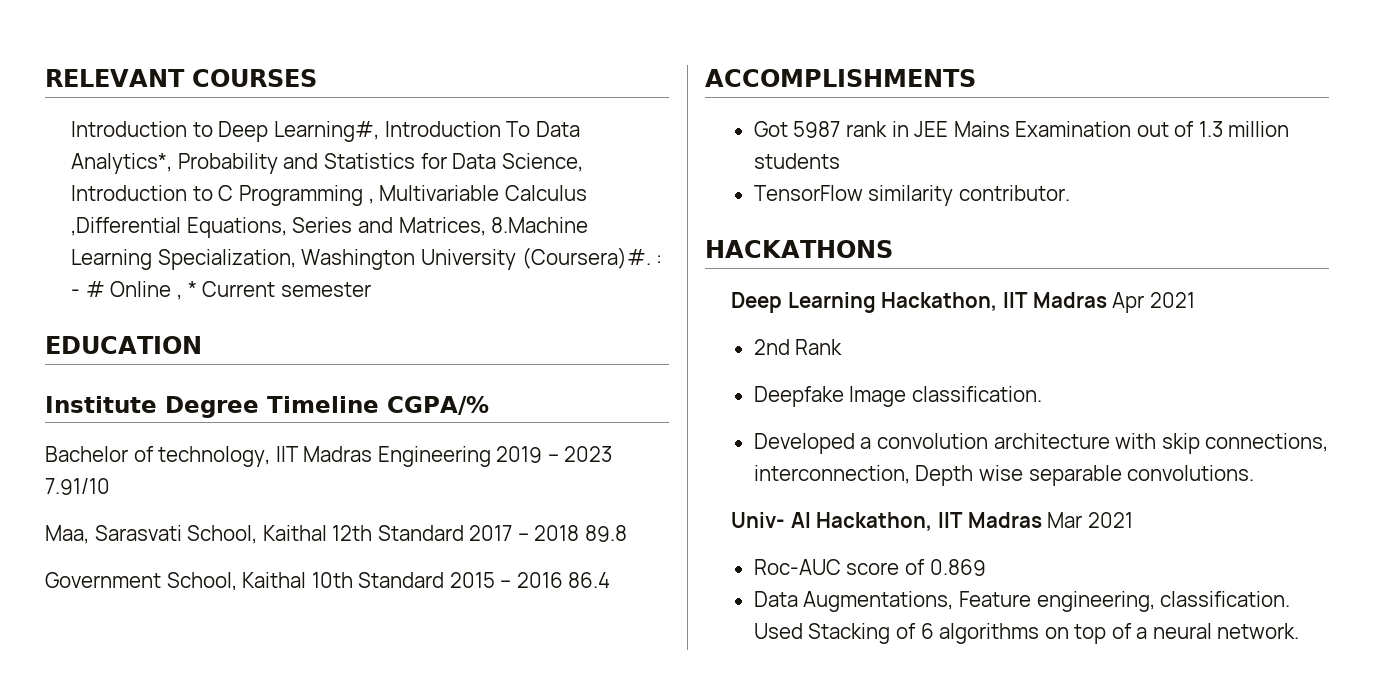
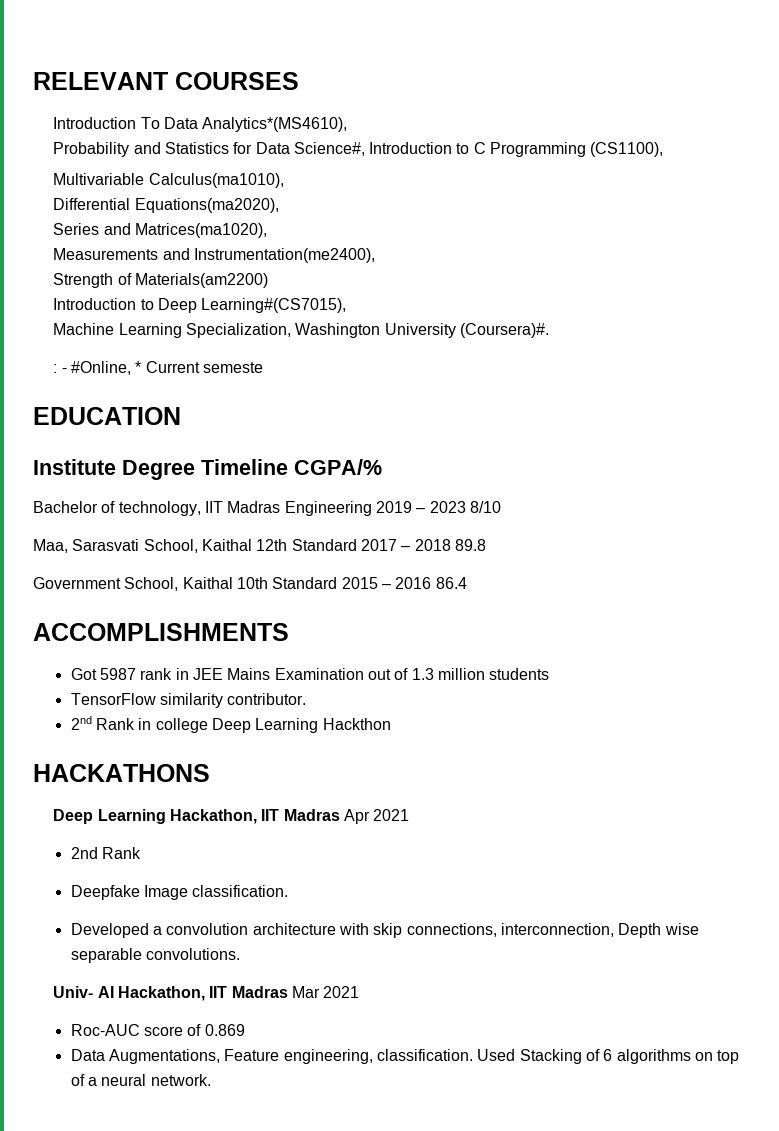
- Introduction to Deep Learning#, Introduction To Data Analytics*, Probability and Statistics for Data Science, Introduction to C Programming , Multivariable Calculus ,Differential Equations, Series and Matrices, 8.Machine Learning Specialization, Washington University (Coursera)#. : - # Online , * Current semester
+ Introduction To Data Analytics*(MS4610),
+ Probability and Statistics for Data Science#, Introduction to C Programming (CS1100),
+ Multivariable Calculus(ma1010),
+ Differential Equations(ma2020),
+ Series and Matrices(ma1020),
+ Measurements and Instrumentation(me2400),
+ Strength of Materials(am2200)
+ Introduction to Deep Learning#(CS7015),
+ Machine Learning Specialization, Washington University (Coursera)#.
+ : - #Online, * Current semeste
- Bachelor of technology, IIT Madras Engineering 2019 – 2023 7.91/10
+ Bachelor of technology, IIT Madras Engineering 2019 – 2023 8/10
+ 2nd Rank in college Deep Learning Hackthon

